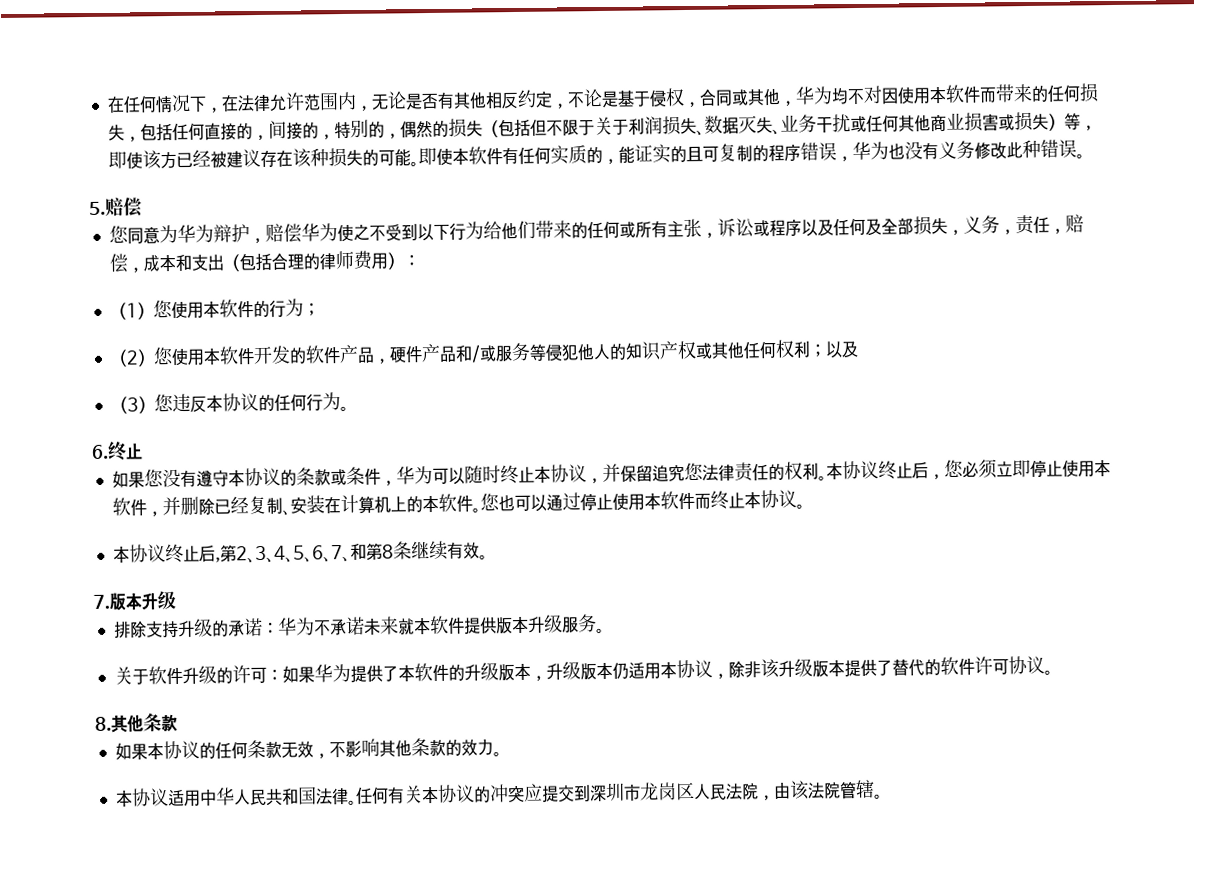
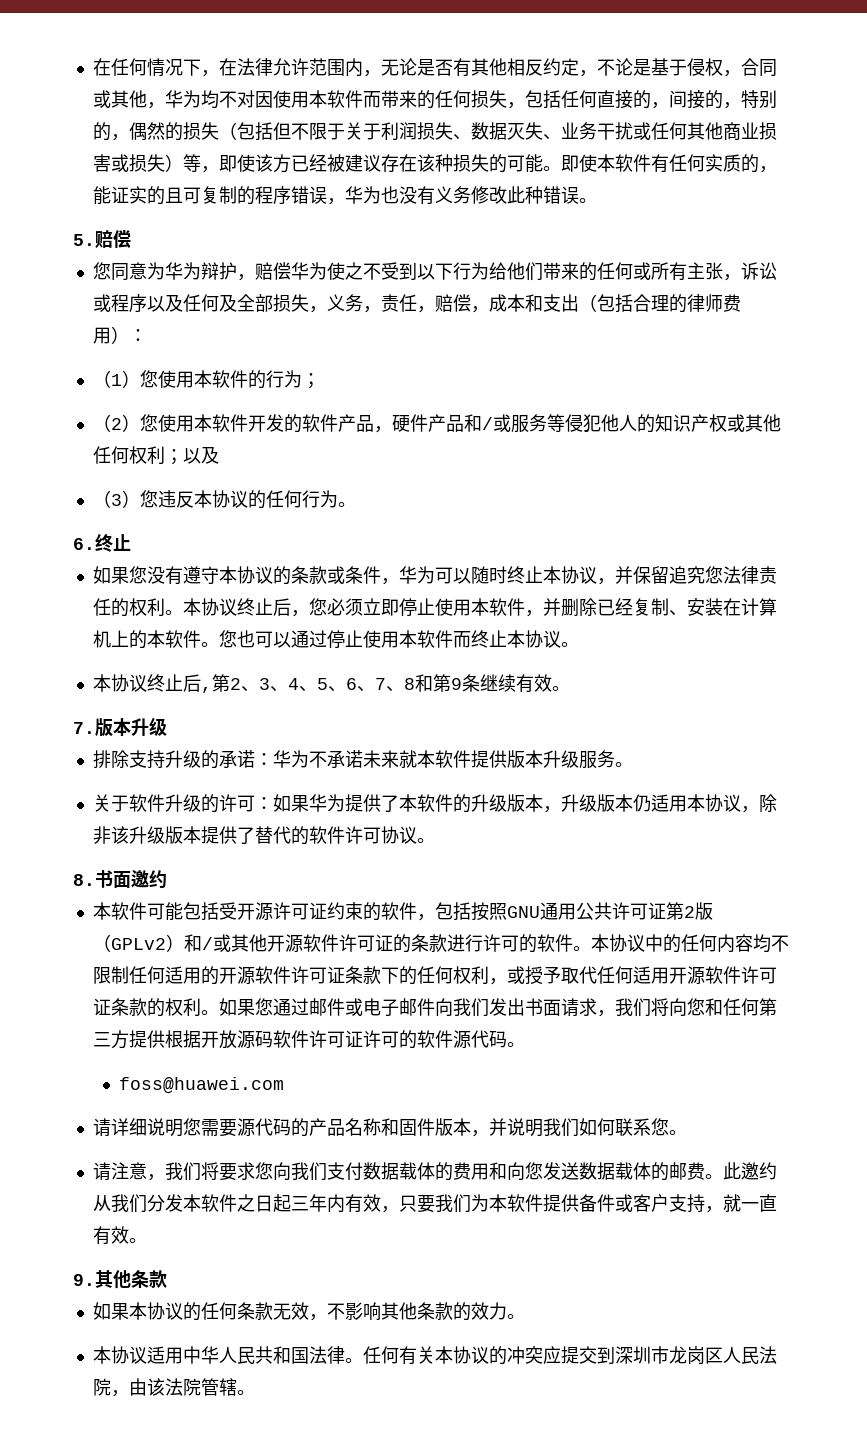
- 本协议终止后,第2、3、4、5、6、7、和第8条继续有效。
+ 本协议终止后,第2、3、4、5、6、7、8和第9条继续有效。
- 8.其他条款
+ 8.书面邀约
+ 本软件可能包括受开源许可证约束的软件，包括按照GNU通用公共许可证第2版（GPLv2）和/或其他开源软件许可证的条款进行许可的软件。本协议中的任何内容均不限制任何适用的开源软件许可证条款下的任何权利，或授予取代任何适用开源软件许可证条款的权利。如果您通过邮件或电子邮件向我们发出书面请求，我们将向您和任何第三方提供根据开放源码软件许可证许可的软件源代码。
+ foss@huawei.com
+ 请详细说明您需要源代码的产品名称和固件版本，并说明我们如何联系您。
+ 请注意，我们将要求您向我们支付数据载体的费用和向您发送数据载体的邮费。此邀约从我们分发本软件之日起三年内有效，只要我们为本软件提供备件或客户支持，就一直有效。
+ 9.其他条款

